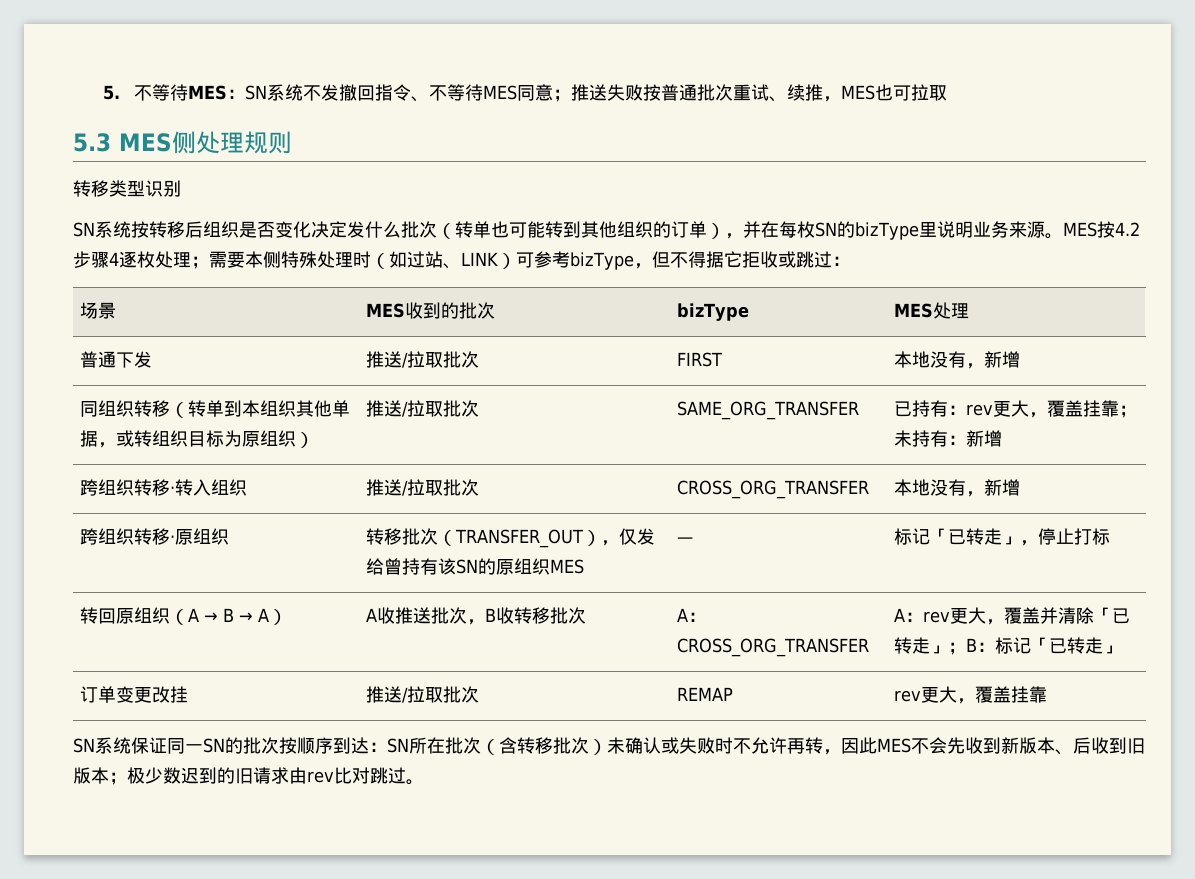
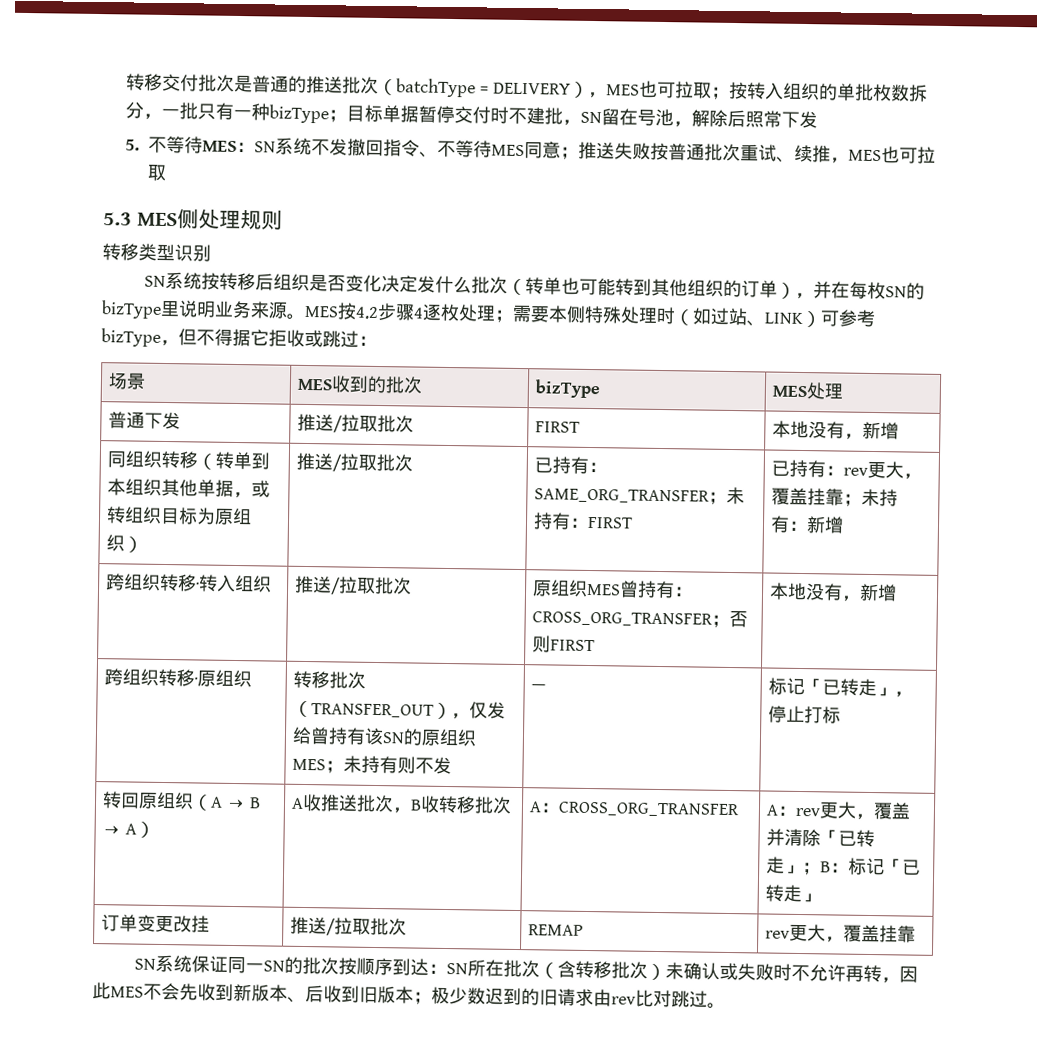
+ 转移交付批次是普通的推送批次（batchType = DELIVERY），MES也可拉取；按转入组织的单批枚数拆分，一批只有一种bizType；目标单据暂停交付时不建批，SN留在号池，解除后照常下发
- 同组织转移（转单到本组织其他单据，或转组织目标为原组织） | 推送/拉取批次 | SAME_ORG_TRANSFER | 已持有：rev更大，覆盖挂靠；未持有：新增
+ 同组织转移（转单到本组织其他单据，或转组织目标为原组织） | 推送/拉取批次 | 已持有：SAME_ORG_TRANSFER；未持有：FIRST | 已持有：rev更大，覆盖挂靠；未持有：新增
- 跨组织转移·转入组织 | 推送/拉取批次 | CROSS_ORG_TRANSFER | 本地没有，新增
+ 跨组织转移·转入组织 | 推送/拉取批次 | 原组织MES曾持有：CROSS_ORG_TRANSFER；否则FIRST | 本地没有，新增
- 跨组织转移·原组织 | 转移批次（TRANSFER_OUT），仅发给曾持有该SN的原组织MES | — | 标记「已转走」，停止打标
+ 跨组织转移·原组织 | 转移批次（TRANSFER_OUT），仅发给曾持有该SN的原组织MES；未持有则不发 | — | 标记「已转走」，停止打标

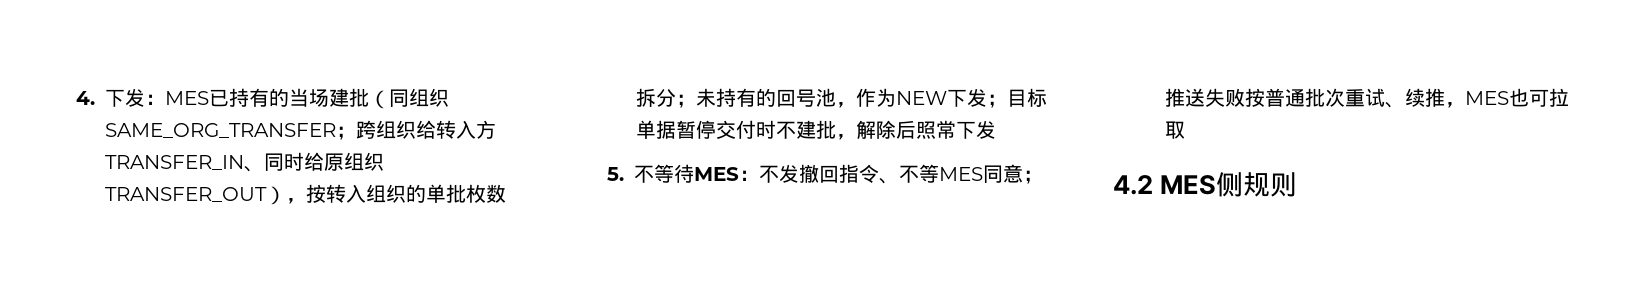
- 转移交付批次是普通的推送批次（batchType = DELIVERY），MES也可拉取；按转入组织的单批枚数拆分，一批只有一种bizType；目标单据暂停交付时不建批，SN留在号池，解除后照常下发
+ 4.下发：MES已持有的当场建批（同组织SAME_ORG_TRANSFER；跨组织给转入方TRANSFER_IN、同时给原组织TRANSFER_OUT），按转入组织的单批枚数拆分；未持有的回号池，作为NEW下发；目标单据暂停交付时不建批，解除后照常下发
- 5.不等待MES：SN系统不发撤回指令、不等待MES同意；推送失败按普通批次重试、续推，MES也可拉取
+ 5.不等待MES：不发撤回指令、不等MES同意；推送失败按普通批次重试、续推，MES也可拉取
- 5.3 MES侧处理规则
- 转移类型识别
- SN系统按转移后组织是否变化决定发什么批次（转单也可能转到其他组织的订单），并在每枚SN的bizType里说明业务来源。MES按4.2步骤4逐枚处理；需要本侧特殊处理时（如过站、LINK）可参考bizType，但不得据它拒收或跳过：
- 场景 | MES收到的批次 | bizType | MES处理
- 普通下发 | 推送/拉取批次 | FIRST | 本地没有，新增
- 同组织转移（转单到本组织其他单据，或转组织目标为原组织） | 推送/拉取批次 | 已持有：SAME_ORG_TRANSFER；未持有：FIRST | 已持有：rev更大，覆盖挂靠；未持有：新增
- 跨组织转移·转入组织 | 推送/拉取批次 | 原组织MES曾持有：CROSS_ORG_TRANSFER；否则FIRST | 本地没有，新增
- 跨组织转移·原组织 | 转移批次（TRANSFER_OUT），仅发给曾持有该SN的原组织MES；未持有则不发 | — | 标记「已转走」，停止打标
- 转回原组织（A → B → A） | A收推送批次，B收转移批次 | A：CROSS_ORG_TRANSFER | A：rev更大，覆盖并清除「已转走」；B：标记「已转走」
- 订单变更改挂 | 推送/拉取批次 | REMAP | rev更大，覆盖挂靠
- SN系统保证同一SN的批次按顺序到达：SN所在批次（含转移批次）未确认或失败时不允许再转，因此MES不会先收到新版本、后收到旧版本；极少数迟到的旧请求由rev比对跳过。
+ 4.2 MES侧规则

